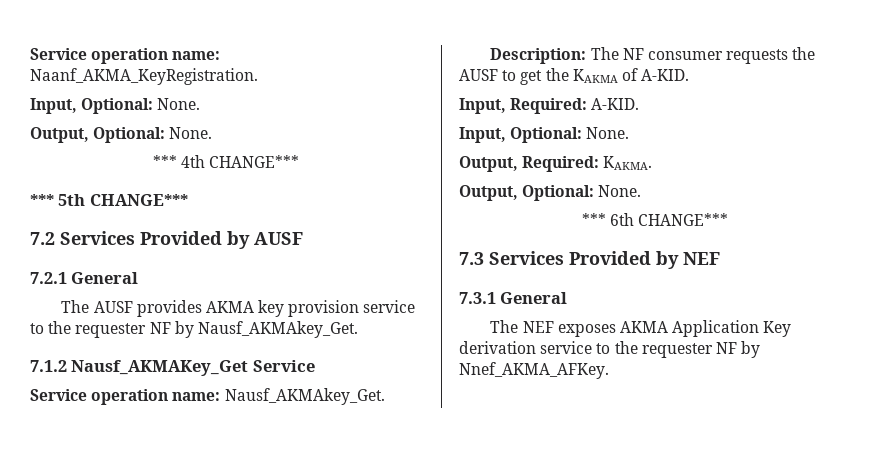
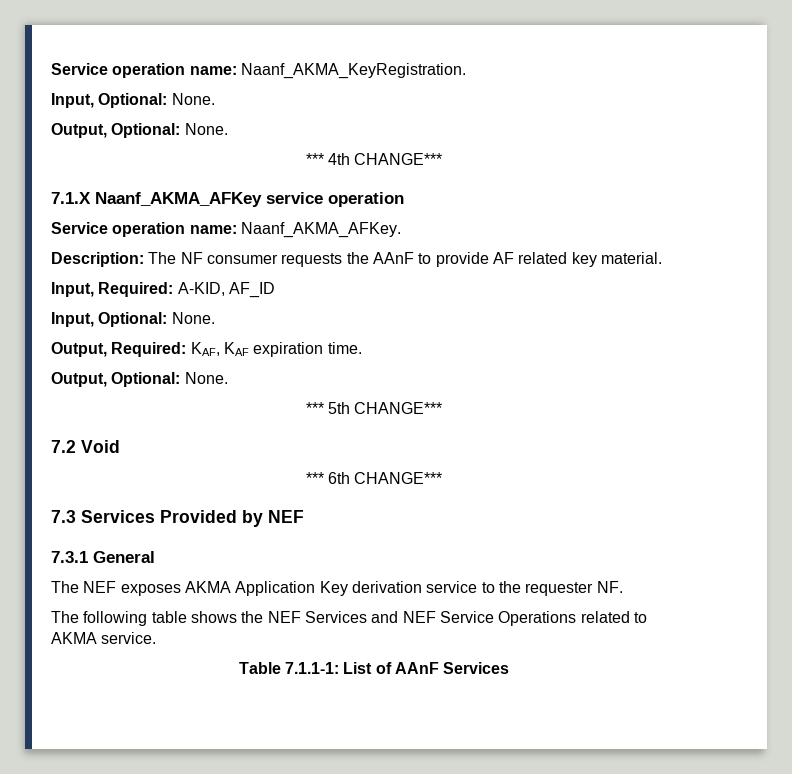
- *** 5th CHANGE***
- 7.2 Services Provided by AUSF
- 7.2.1 General
- The AUSF provides AKMA key provision service to the requester NF by Nausf_AKMAkey_Get.
- 7.1.2 Nausf_AKMAKey_Get Service
- Service operation name: Nausf_AKMAkey_Get.
+ 7.1.X Naanf_AKMA_AFKey service operation
+ Service operation name: Naanf_AKMA_AFKey.
- Description: The NF consumer requests the AUSF to get the KAKMA of A-KID.
+ Description: The NF consumer requests the AAnF to provide AF related key material.
- Input, Required: A-KID.
+ Input, Required: A-KID, AF_ID
- Output, Required: KAKMA.
+ Output, Required: KAF, KAF expiration time.
  Output, Optional: None.
+ *** 5th CHANGE***
+ 7.2 Void
- The NEF exposes AKMA Application Key derivation service to the requester NF by Nnef_AKMA_AFKey.
+ The NEF exposes AKMA Application Key derivation service to the requester NF.
+ The following table shows the NEF Services and NEF Service Operations related to AKMA service.
+ Table 7.1.1-1: List of AAnF Services

